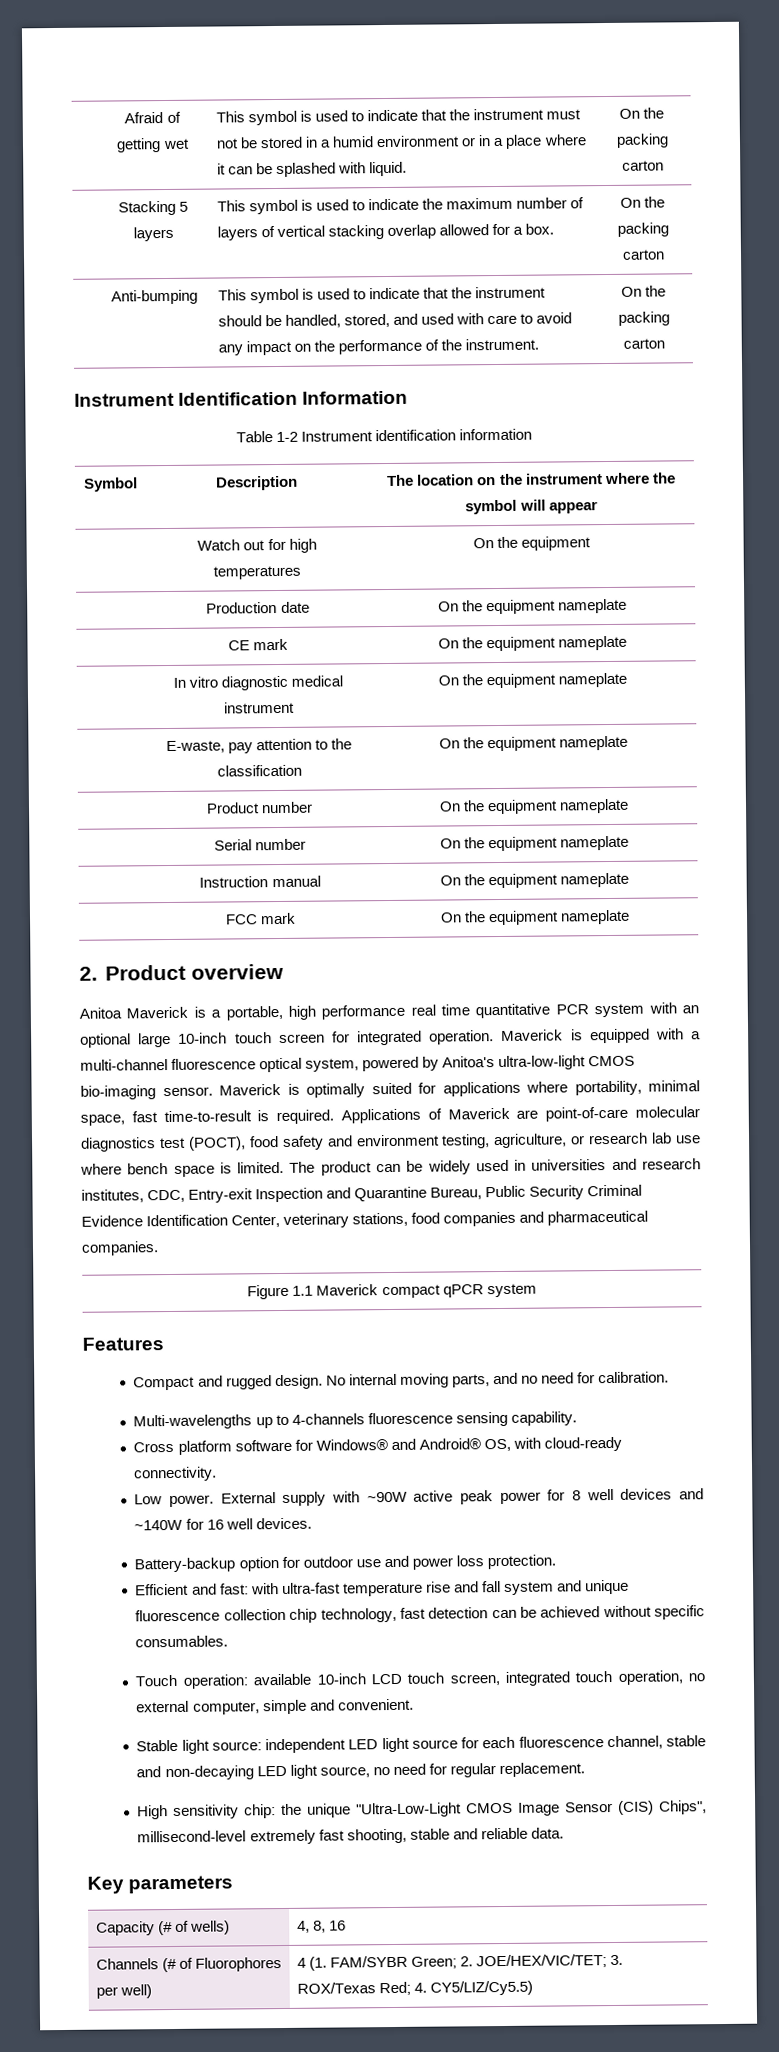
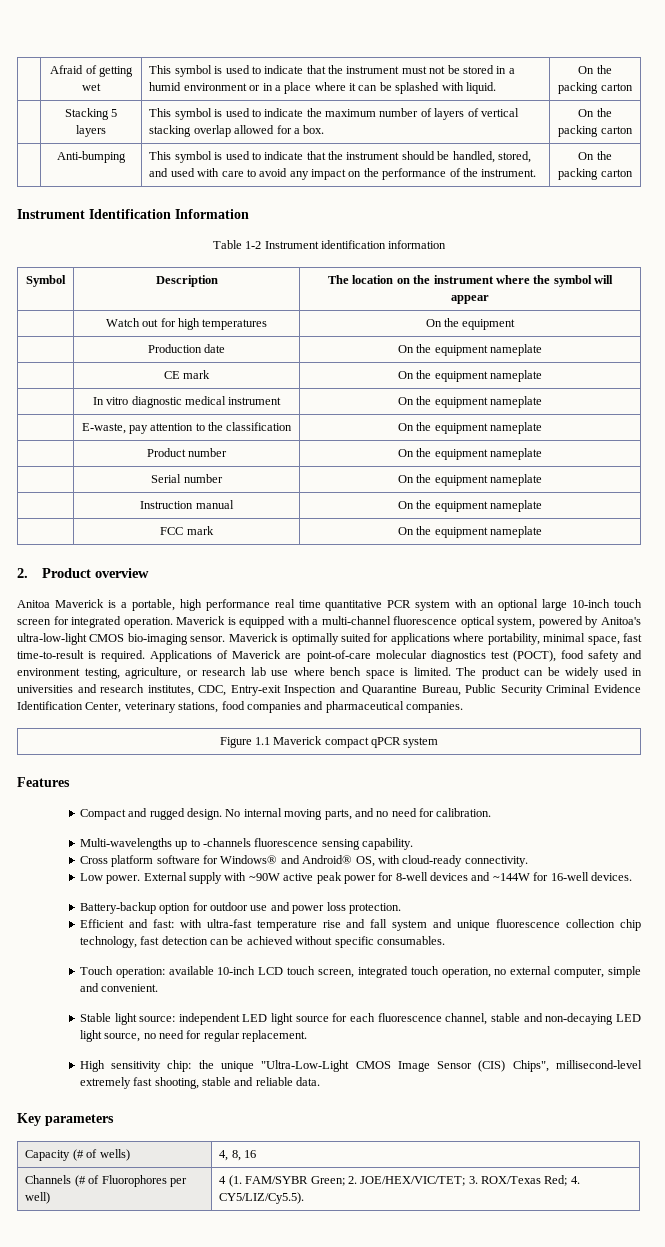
- Multi-wavelengths up to 4-channels fluorescence sensing capability.
+ Multi-wavelengths up to -channels fluorescence sensing capability.
- External supply with ~90W active peak power for 8 well devices and ~140W for 16 well devices.
+ External supply with ~90W active peak power for 8-well devices and ~144W for 16-well devices.
- Channels (# of Fluorophores per well) | 4 (1. FAM/SYBR Green; 2. JOE/HEX/VIC/TET; 3. ROX/Texas Red; 4. CY5/LIZ/Cy5.5)
+ Channels (# of Fluorophores per well) | 4 (1. FAM/SYBR Green; 2. JOE/HEX/VIC/TET; 3. ROX/Texas Red; 4. CY5/LIZ/Cy5.5).

